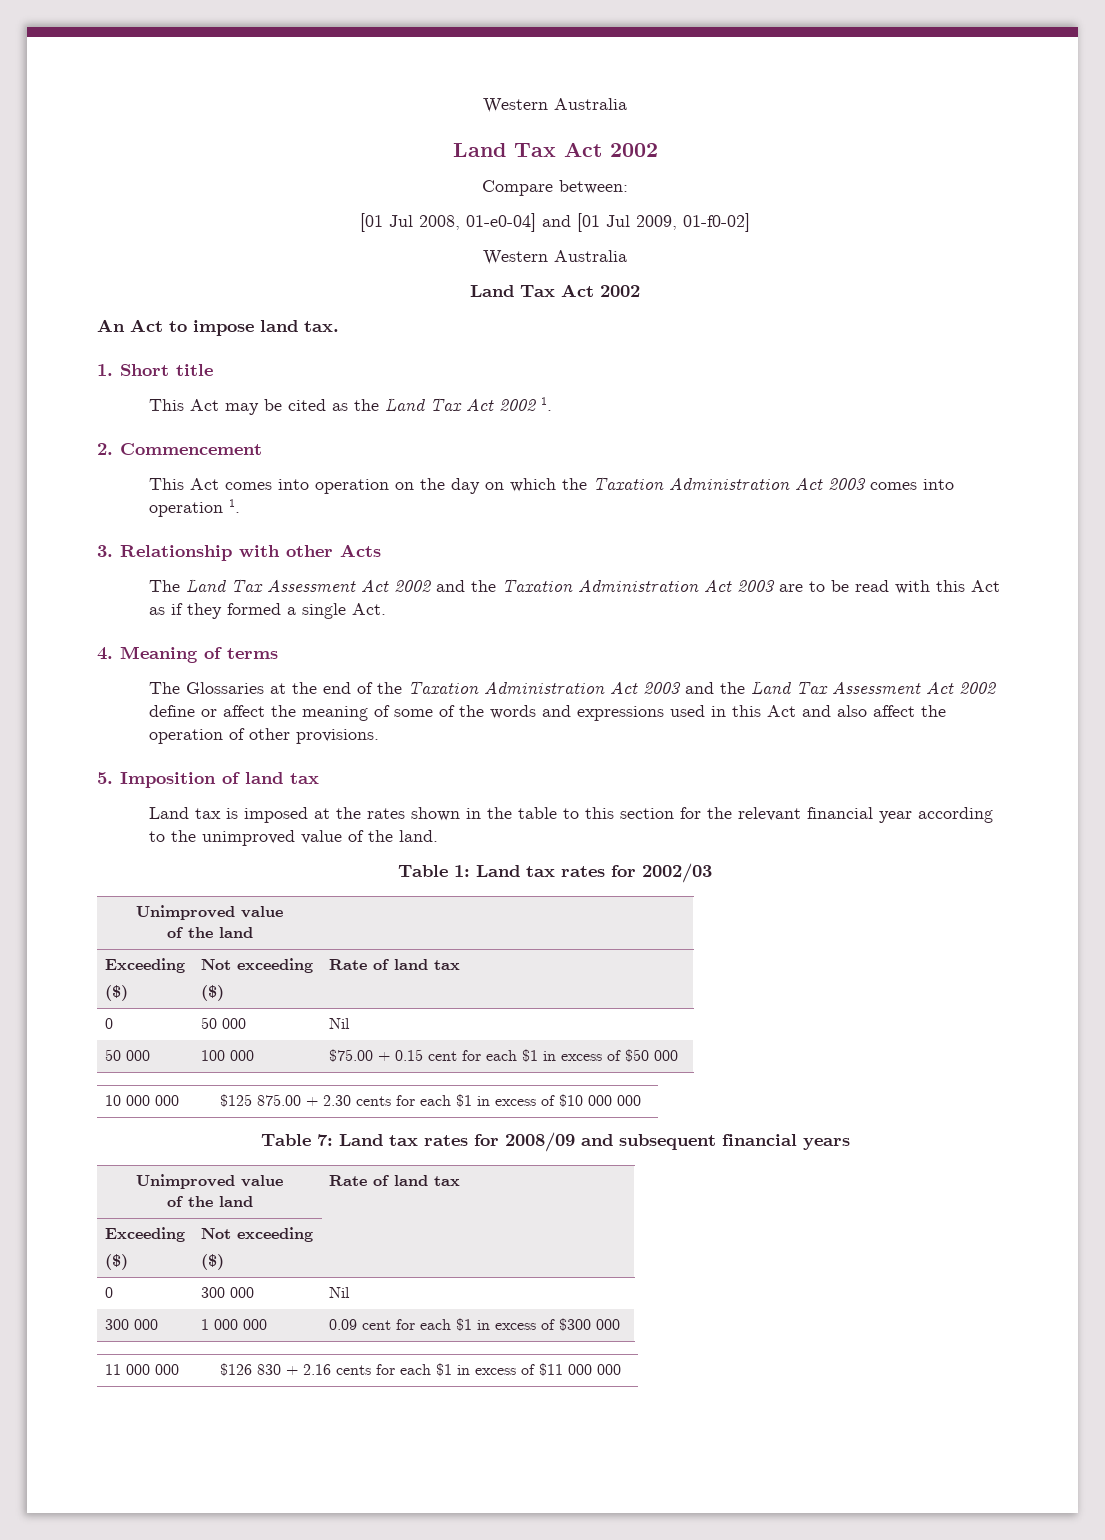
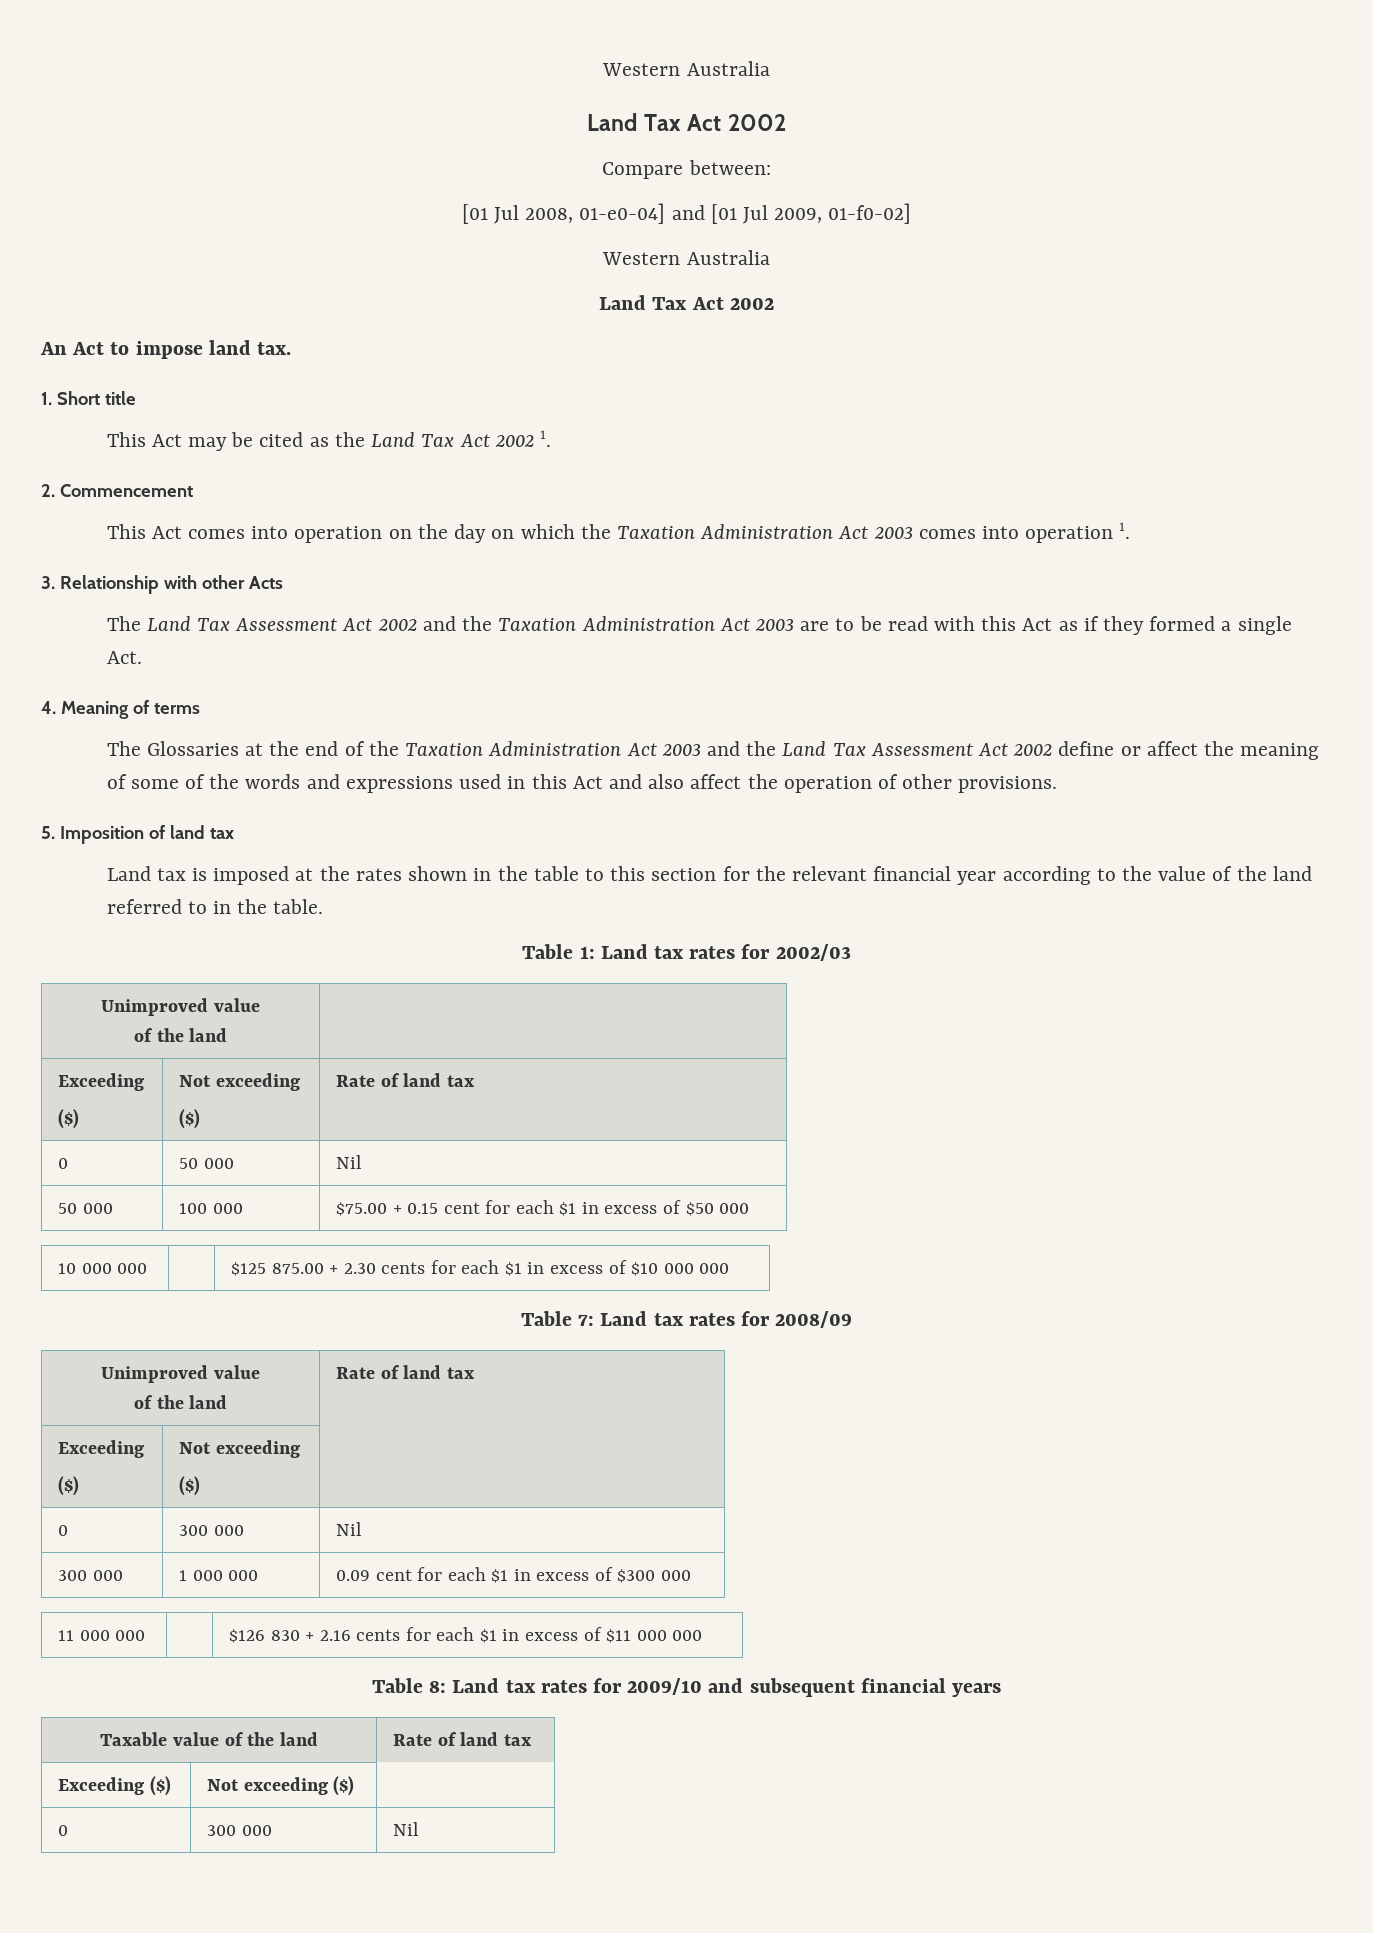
- Land tax is imposed at the rates shown in the table to this section for the relevant financial year according to the unimproved value of the land.
+ Land tax is imposed at the rates shown in the table to this section for the relevant financial year according to the value of the land referred to in the table.
- Table 7: Land tax rates for 2008/09 and subsequent financial years
+ Table 7: Land tax rates for 2008/09
+ Table 8: Land tax rates for 2009/10 and subsequent financial years
+ Taxable value of the land | Rate of land tax
+ Exceeding ($) | Not exceeding ($) |
+ 0 | 300 000 | Nil

